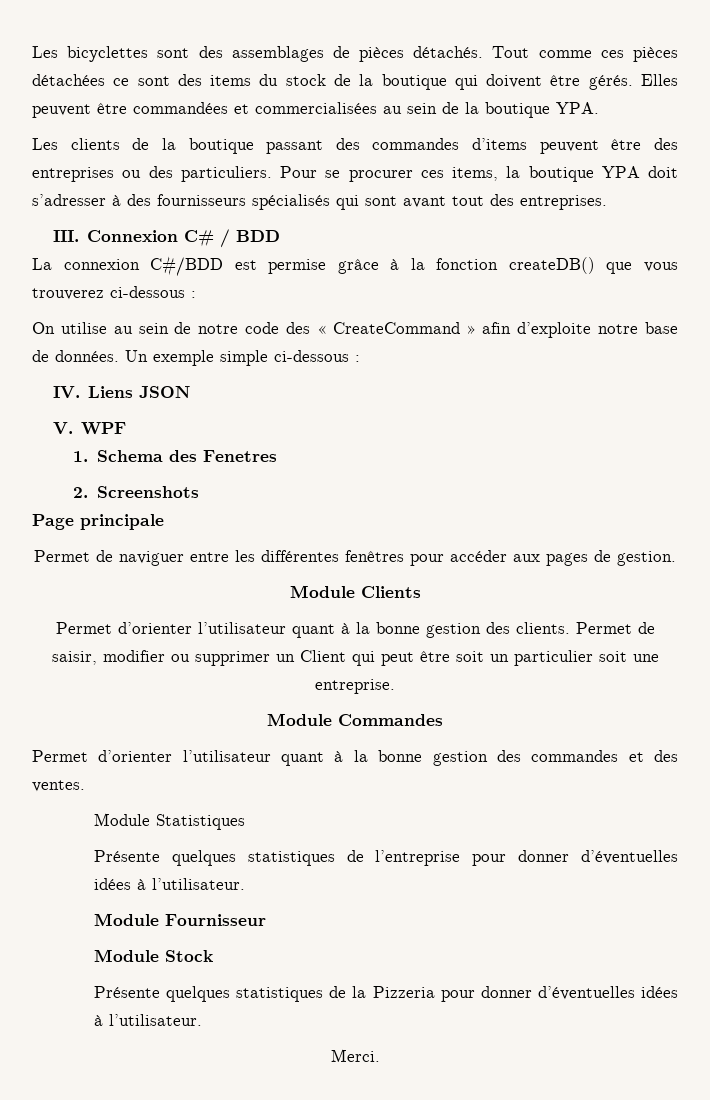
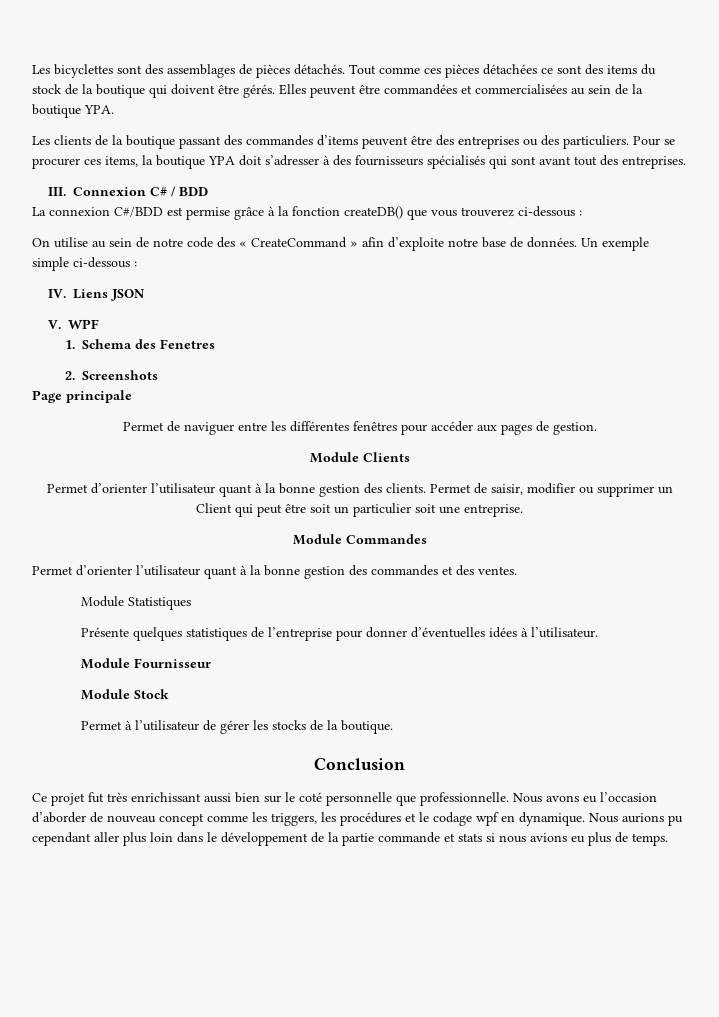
- Présente quelques statistiques de la Pizzeria pour donner d’éventuelles idées à l’utilisateur.
- Merci.
+ Permet à l’utilisateur de gérer les stocks de la boutique.
+ Conclusion
+ Ce projet fut très enrichissant aussi bien sur le coté personnelle que professionnelle. Nous avons eu l’occasion d’aborder de nouveau concept comme les triggers, les procédures et le codage wpf en dynamique. Nous aurions pu cependant aller plus loin dans le développement de la partie commande et stats si nous avions eu plus de temps.

